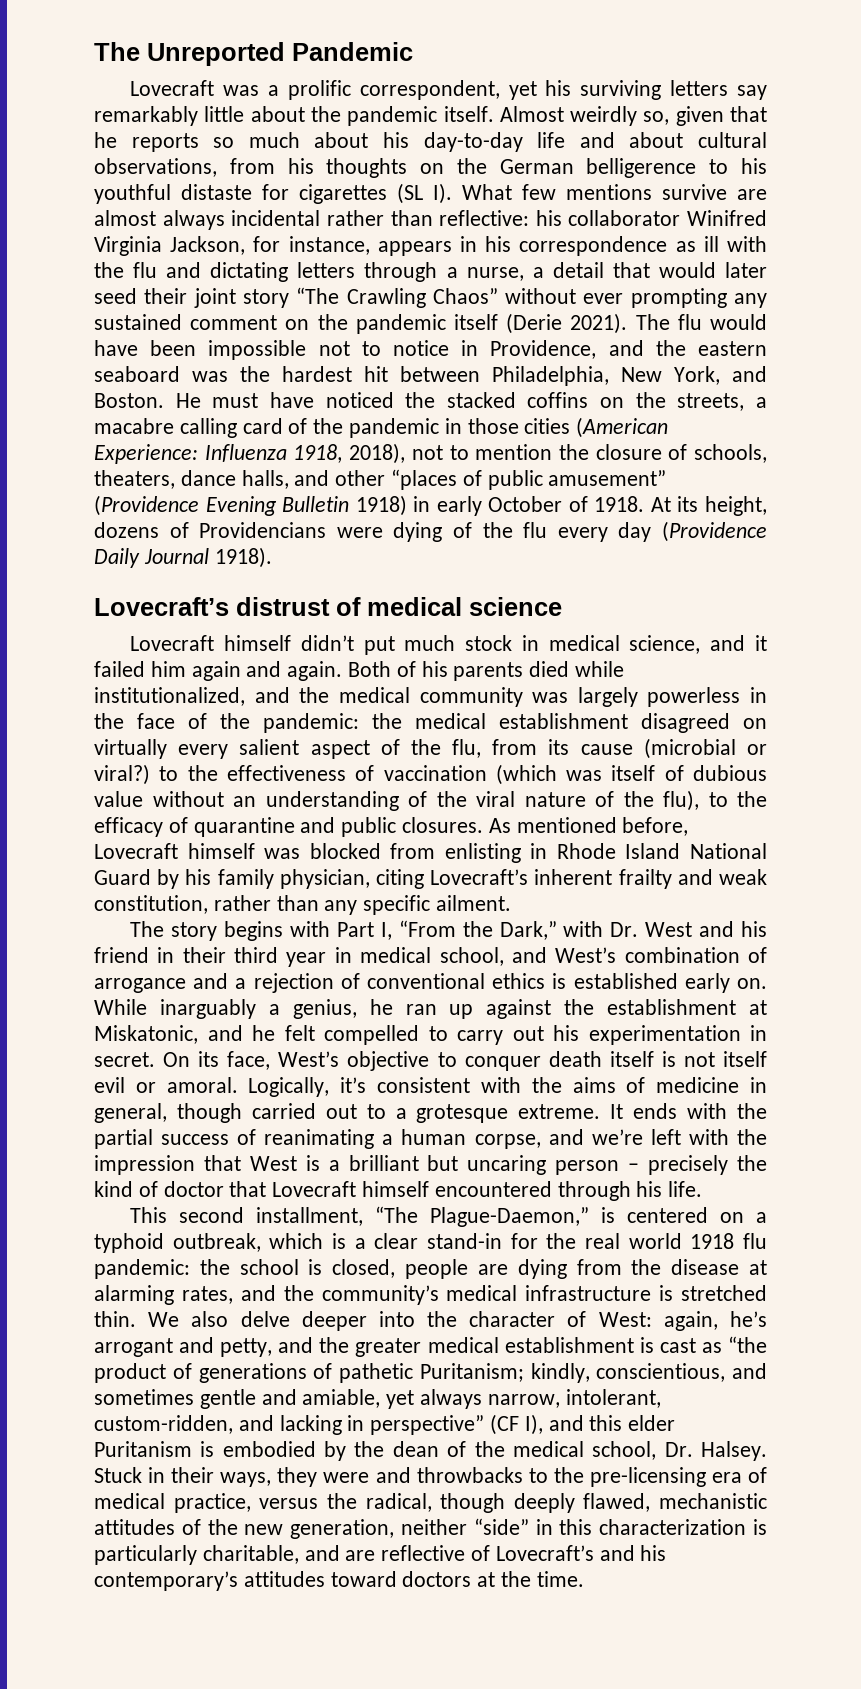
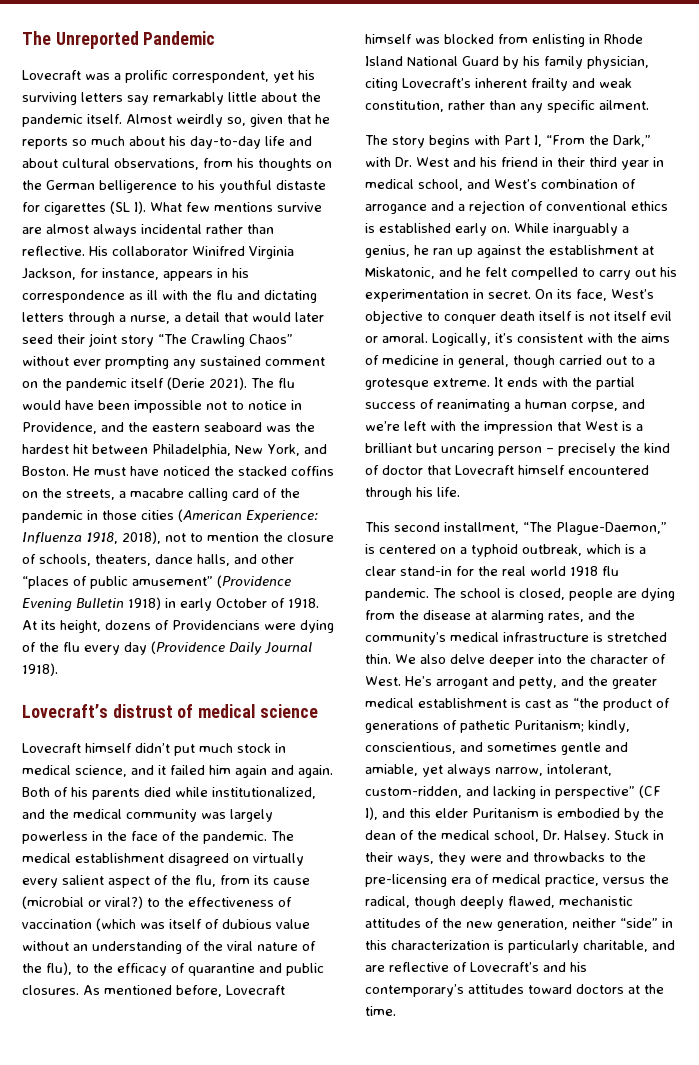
- Almost weirdly so, given that he reports so much about his day-to-day life and about cultural observations, from his thoughts on the German belligerence to his youthful distaste for cigarettes (SL I). What few mentions survive are almost always incidental rather than reflective: his collaborator Winifred Virginia Jackson, for instance, appears in his correspondence as ill with the flu and dictating letters through a nurse, a detail that would later seed their joint story “The Crawling Chaos” without ever prompting any sustained comment on the pandemic itself (Derie 2021).
+ Almost weirdly so, given that he reports so much about his day-to-day life and about cultural observations, from his thoughts on the German belligerence to his youthful distaste for cigarettes (SL I). What few mentions survive are almost always incidental rather than reflective. His collaborator Winifred Virginia Jackson, for instance, appears in his correspondence as ill with the flu and dictating letters through a nurse, a detail that would later seed their joint story “The Crawling Chaos” without ever prompting any sustained comment on the pandemic itself (Derie 2021).
- Both of his parents died while institutionalized, and the medical community was largely powerless in the face of the pandemic: the medical establishment disagreed on virtually every salient aspect of the flu, from its cause (microbial or viral?) to the effectiveness of vaccination (which was itself of dubious value without an understanding of the viral nature of the flu), to the efficacy of quarantine and public closures.
+ Both of his parents died while institutionalized, and the medical community was largely powerless in the face of the pandemic. The medical establishment disagreed on virtually every salient aspect of the flu, from its cause (microbial or viral?) to the effectiveness of vaccination (which was itself of dubious value without an understanding of the viral nature of the flu), to the efficacy of quarantine and public closures.
- This second installment, “The Plague-Daemon,” is centered on a typhoid outbreak, which is a clear stand-in for the real world 1918 flu pandemic: the school is closed, people are dying from the disease at alarming rates, and the community’s medical infrastructure is stretched thin.
+ This second installment, “The Plague-Daemon,” is centered on a typhoid outbreak, which is a clear stand-in for the real world 1918 flu pandemic. The school is closed, people are dying from the disease at alarming rates, and the community’s medical infrastructure is stretched thin.
- We also delve deeper into the character of West: again, he’s arrogant and petty, and the greater medical establishment is cast as “the product of generations of pathetic Puritanism; kindly, conscientious, and sometimes gentle and amiable, yet always narrow, intolerant, custom-ridden, and lacking in perspective” (CF I), and this elder Puritanism is embodied by the dean of the medical school, Dr. Halsey.
+ We also delve deeper into the character of West. He’s arrogant and petty, and the greater medical establishment is cast as “the product of generations of pathetic Puritanism; kindly, conscientious, and sometimes gentle and amiable, yet always narrow, intolerant, custom-ridden, and lacking in perspective” (CF I), and this elder Puritanism is embodied by the dean of the medical school, Dr. Halsey.

